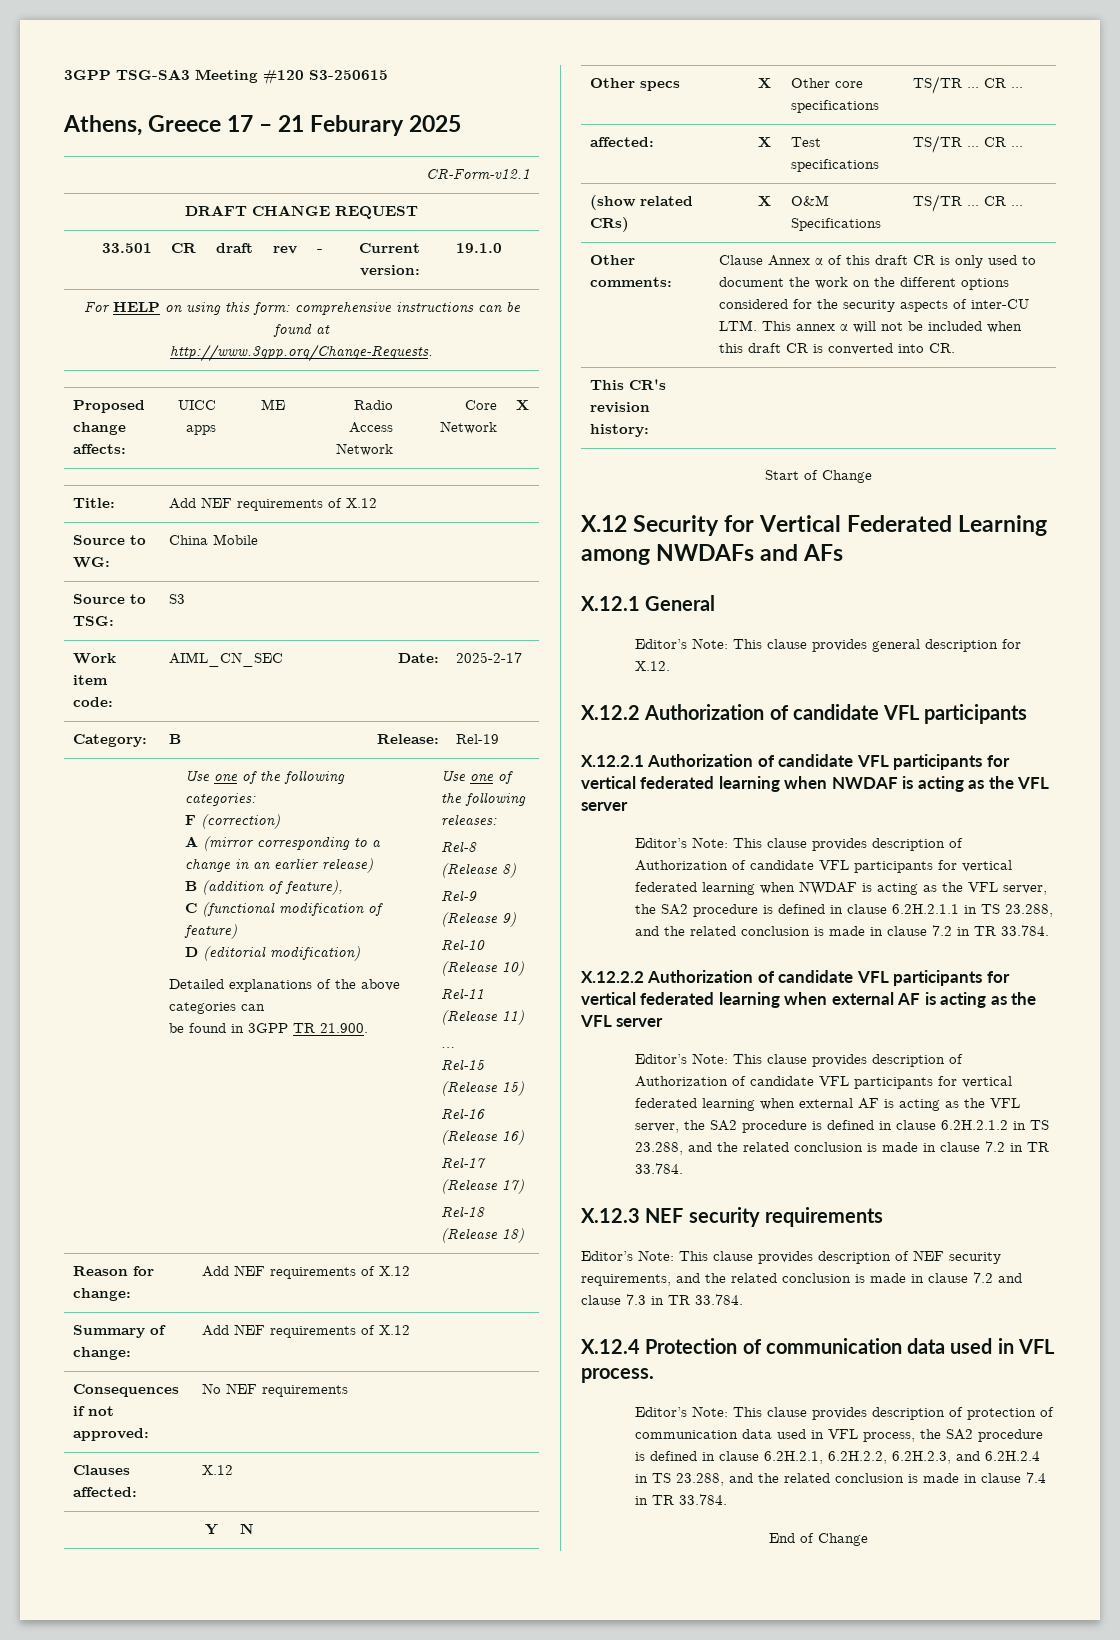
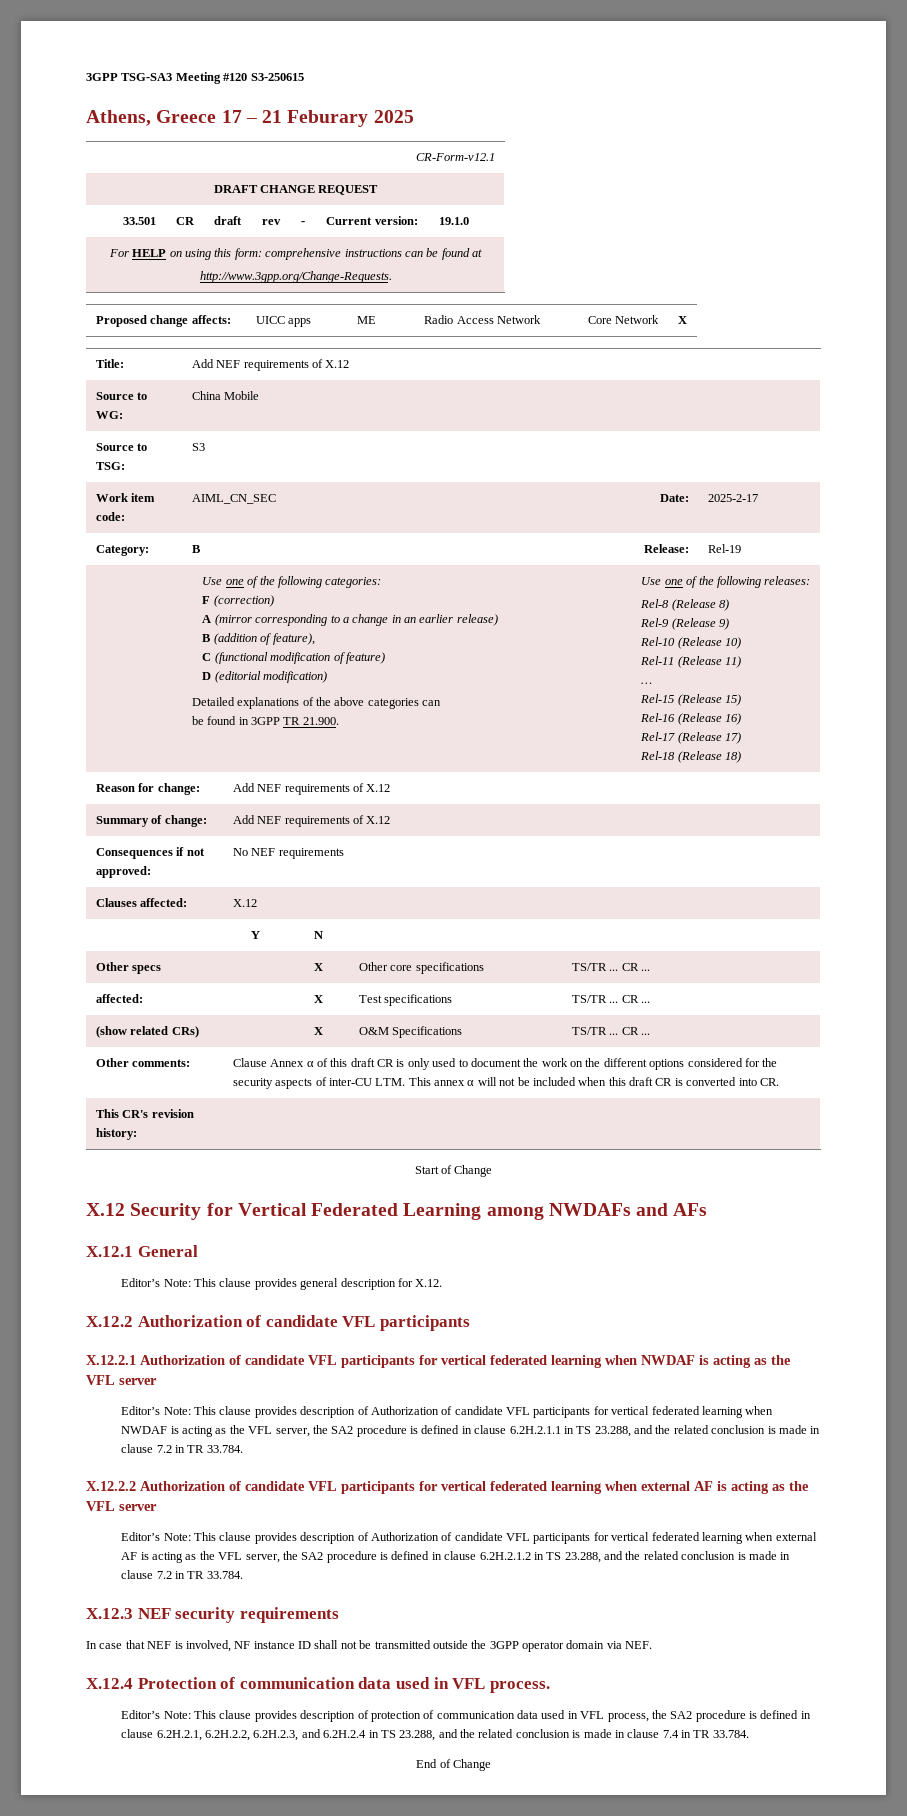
- Editor’s Note: This clause provides description of NEF security requirements, and the related conclusion is made in clause 7.2 and clause 7.3 in TR 33.784.
+ In case that NEF is involved, NF instance ID shall not be transmitted outside the 3GPP operator domain via NEF.

